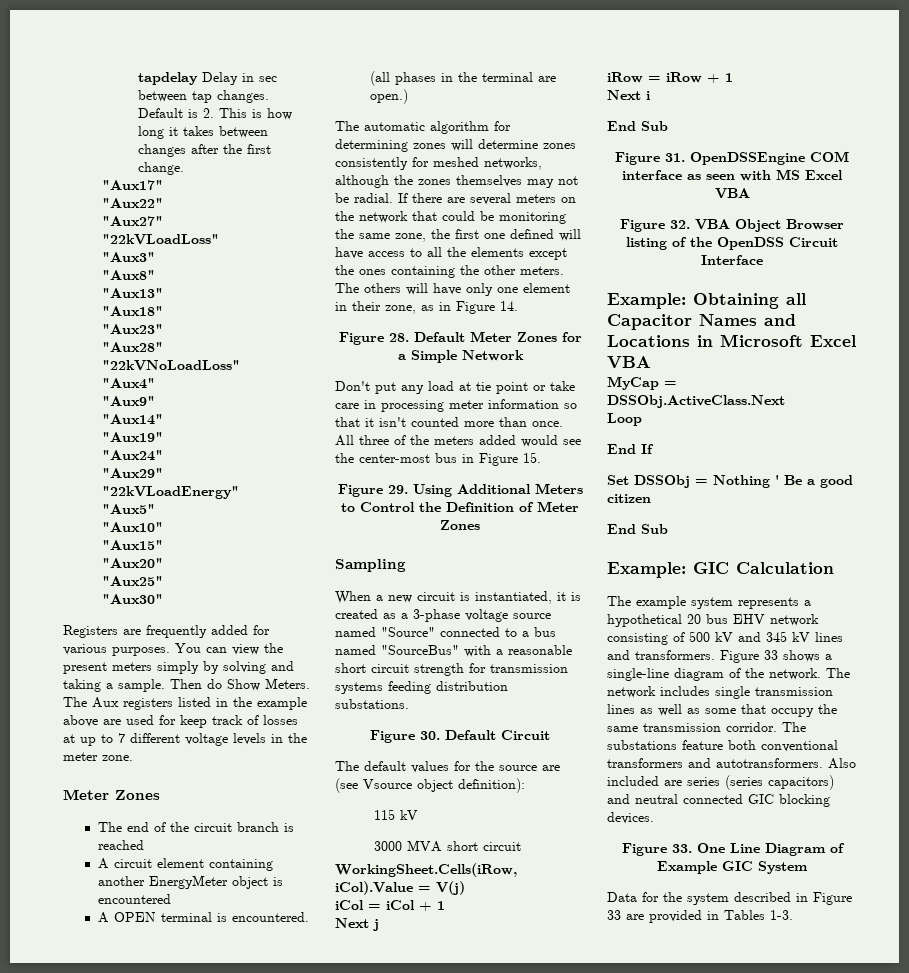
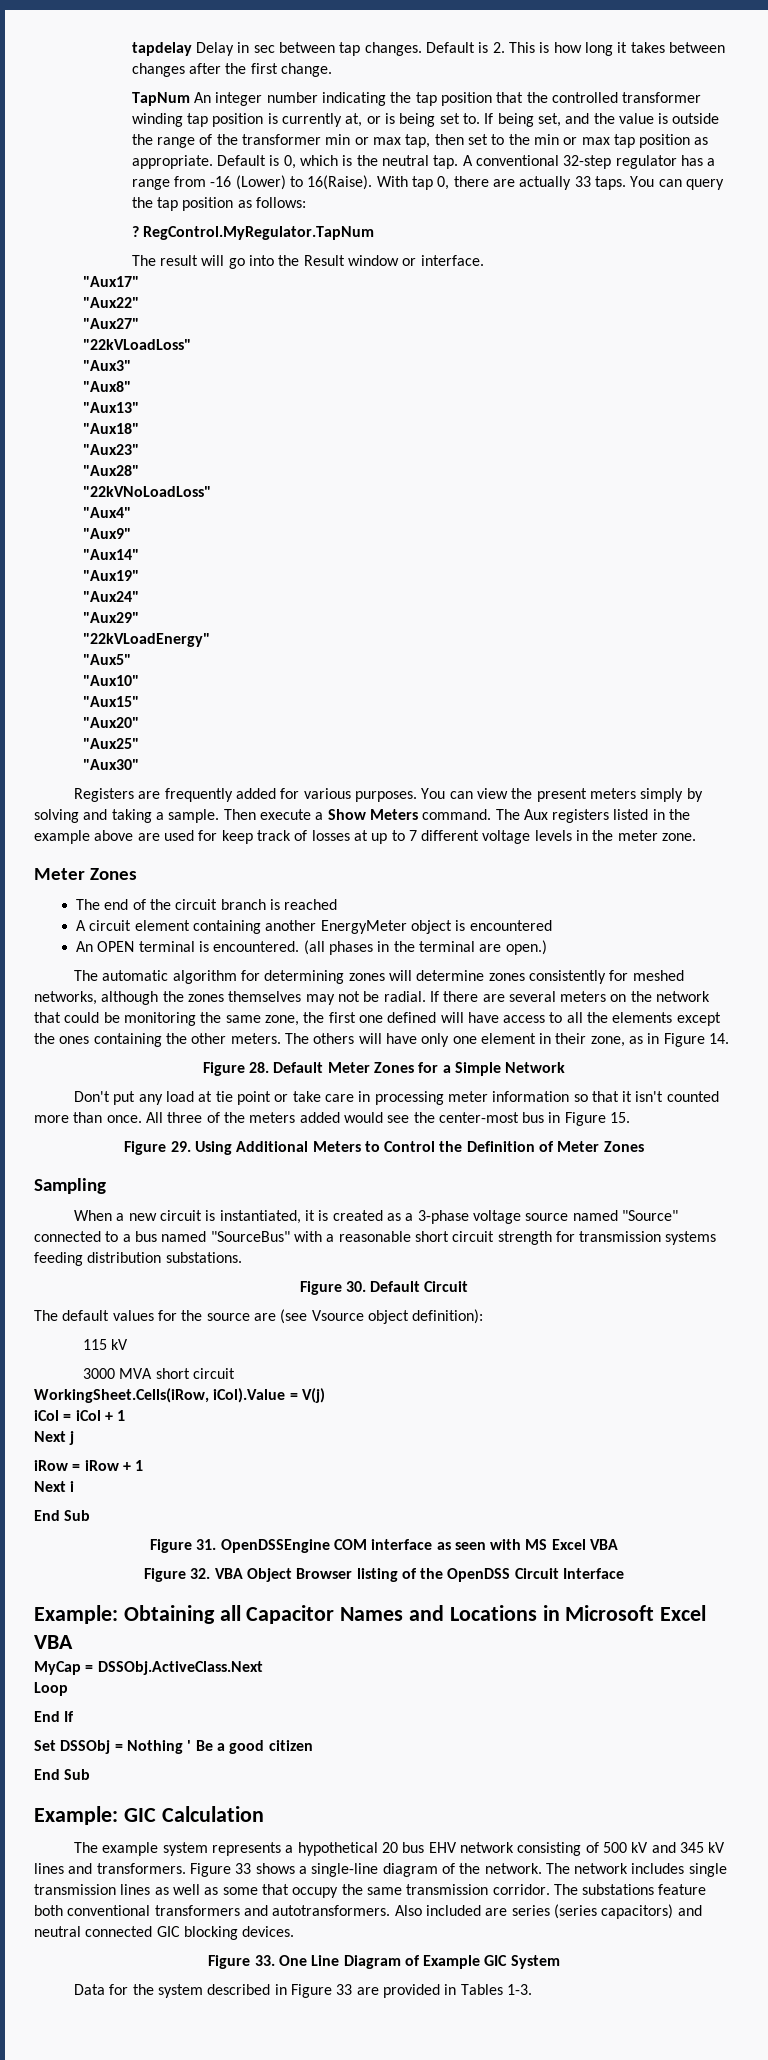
+ TapNum An integer number indicating the tap position that the controlled transformer winding tap position is currently at, or is being set to. If being set, and the value is outside the range of the transformer min or max tap, then set to the min or max tap position as appropriate. Default is 0, which is the neutral tap. A conventional 32-step regulator has a range from -16 (Lower) to 16(Raise). With tap 0, there are actually 33 taps. You can query the tap position as follows:
+ ? RegControl.MyRegulator.TapNum
+ The result will go into the Result window or interface.
- Then do Show Meters.
+ Then execute a Show Meters command.
- A OPEN terminal is encountered.
+ An OPEN terminal is encountered.

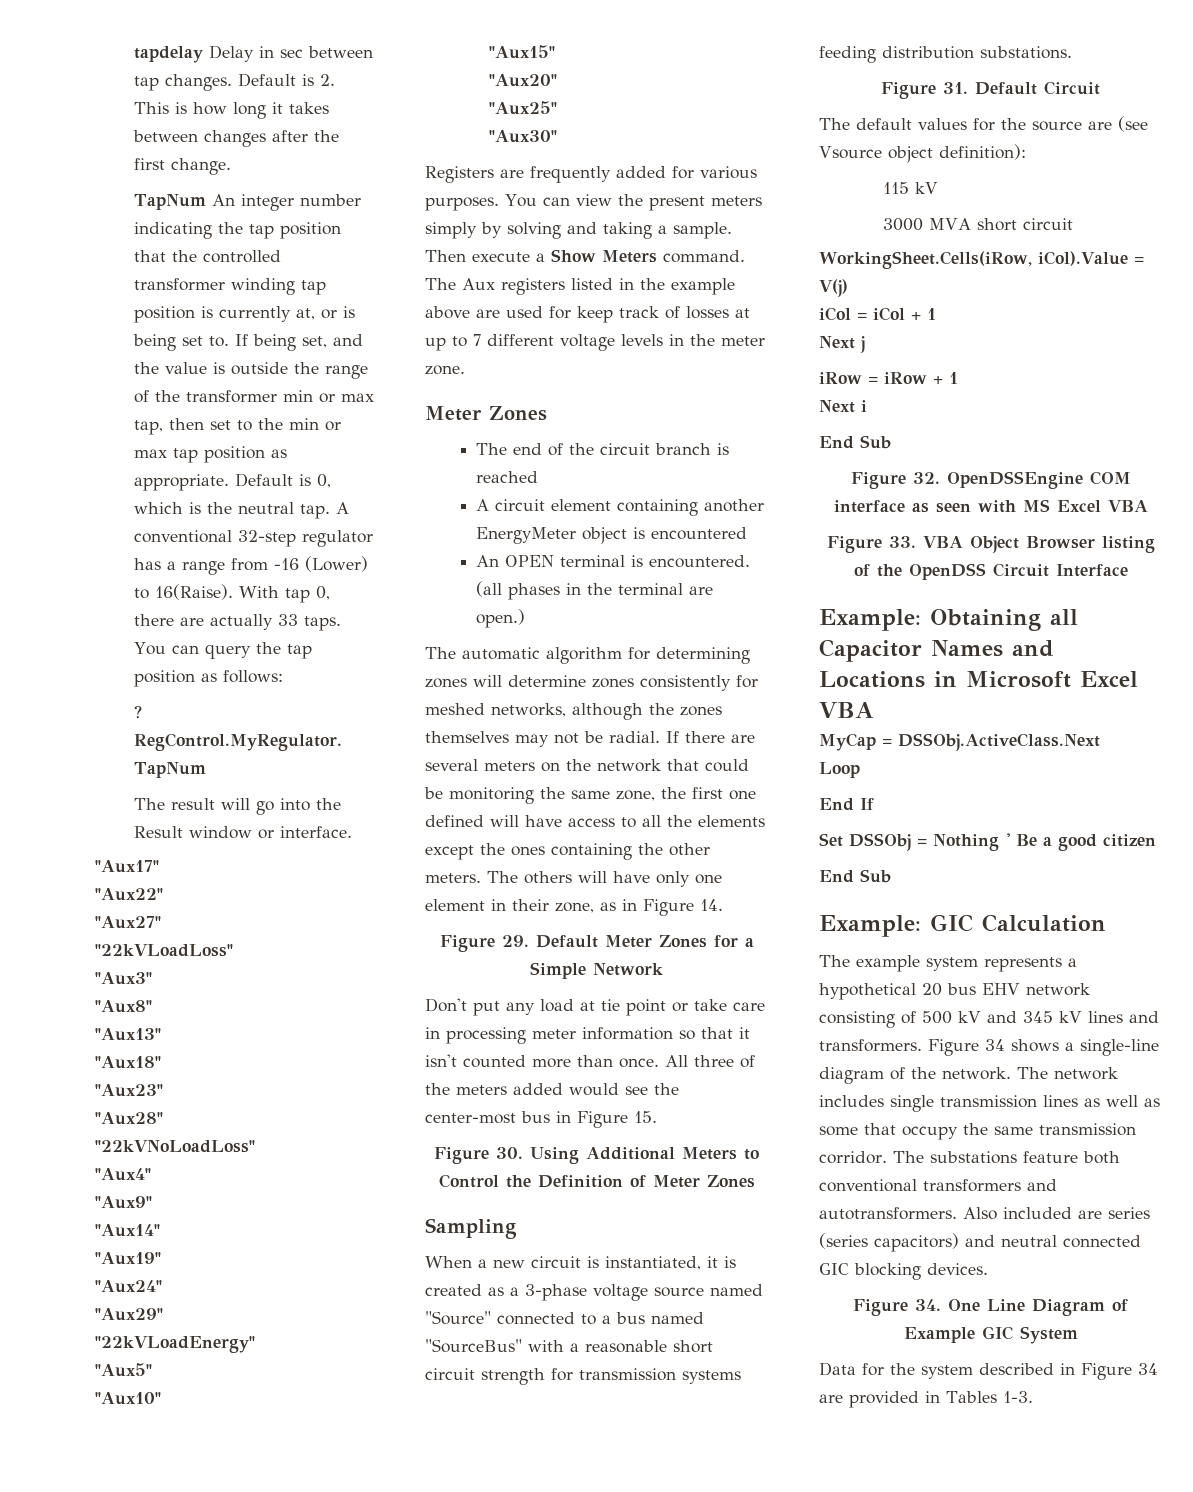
- Figure 28. Default Meter Zones for a Simple Network
+ Figure 29. Default Meter Zones for a Simple Network
- Figure 29. Using Additional Meters to Control the Definition of Meter Zones
+ Figure 30. Using Additional Meters to Control the Definition of Meter Zones
- Figure 30. Default Circuit
+ Figure 31. Default Circuit
- Figure 31. OpenDSSEngine COM interface as seen with MS Excel VBA
+ Figure 32. OpenDSSEngine COM interface as seen with MS Excel VBA
- Figure 32. VBA Object Browser listing of the OpenDSS Circuit Interface
+ Figure 33. VBA Object Browser listing of the OpenDSS Circuit Interface
- Figure 33 shows a single-line diagram of the network.
+ Figure 34 shows a single-line diagram of the network.
- Figure 33. One Line Diagram of Example GIC System
+ Figure 34. One Line Diagram of Example GIC System
- Data for the system described in Figure 33 are provided in Tables 1-3.
+ Data for the system described in Figure 34 are provided in Tables 1-3.

